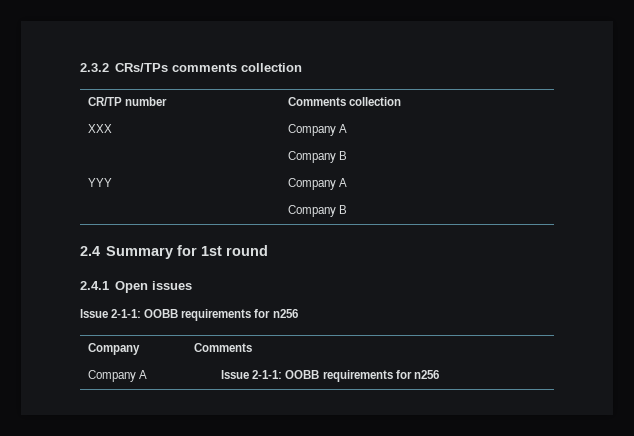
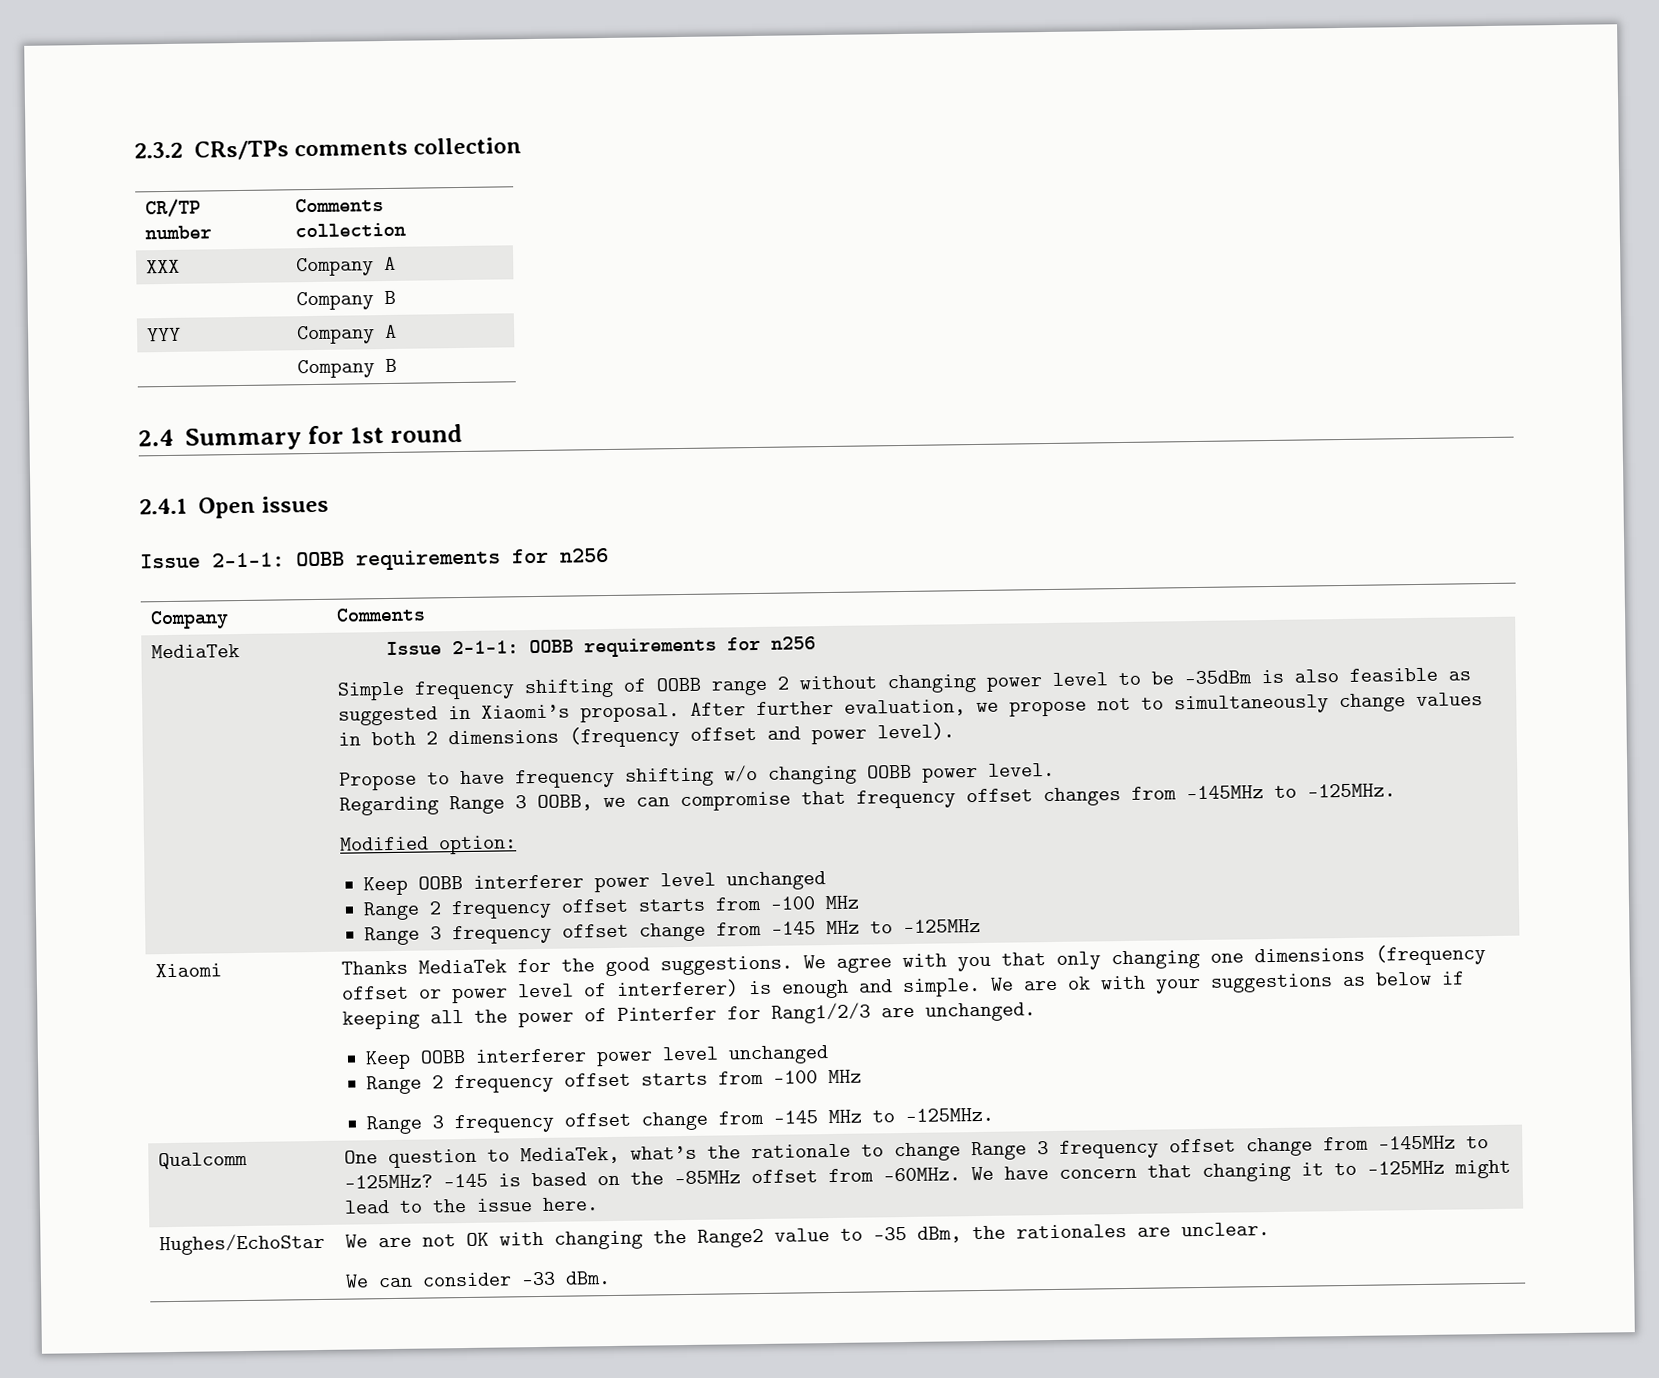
- Company A | Issue 2-1-1: OOBB requirements for n256
+ MediaTek | Issue 2-1-1: OOBB requirements for n256
+ Simple frequency shifting of OOBB range 2 without changing power level to be -35dBm is also feasible as suggested in Xiaomi’s proposal. After further evaluation, we propose not to simultaneously change values in both 2 dimensions (frequency offset and power level).
+ Propose to have frequency shifting w/o changing OOBB power level.
+ Regarding Range 3 OOBB, we can compromise that frequency offset changes from -145MHz to -125MHz.
+ Modified option:
+ Keep OOBB interferer power level unchanged
+ Range 2 frequency offset starts from -100 MHz
+ Range 3 frequency offset change from -145 MHz to -125MHz
+ Xiaomi | Thanks MediaTek for the good suggestions. We agree with you that only changing one dimensions (frequency offset or power level of interferer) is enough and simple. We are ok with your suggestions as below if keeping all the power of Pinterfer for Rang1/2/3 are unchanged.
+ Keep OOBB interferer power level unchanged
+ Range 2 frequency offset starts from -100 MHz
+ Range 3 frequency offset change from -145 MHz to -125MHz.
+ Qualcomm | One question to MediaTek, what’s the rationale to change Range 3 frequency offset change from -145MHz to -125MHz? -145 is based on the -85MHz offset from -60MHz. We have concern that changing it to -125MHz might lead to the issue here.
+ Hughes/EchoStar | We are not OK with changing the Range2 value to -35 dBm, the rationales are unclear.
+ We can consider -33 dBm.

